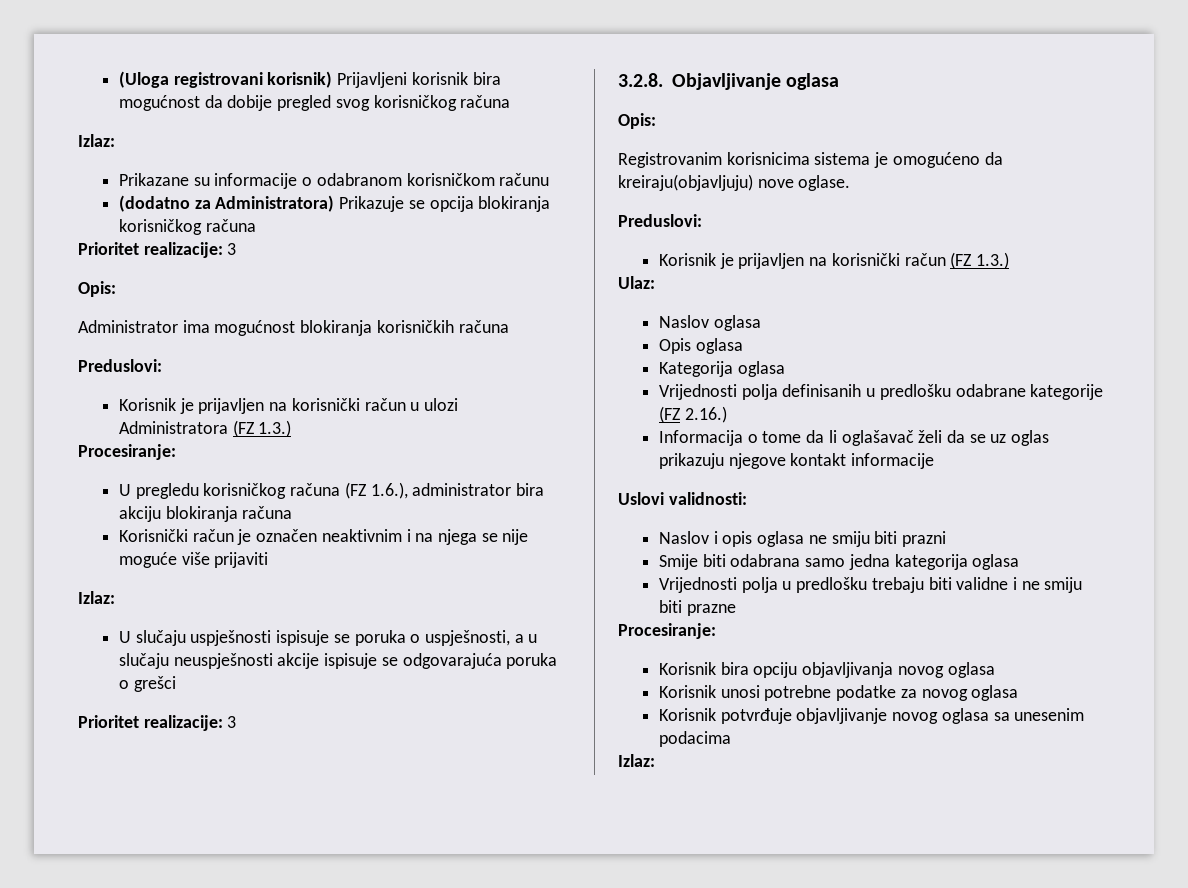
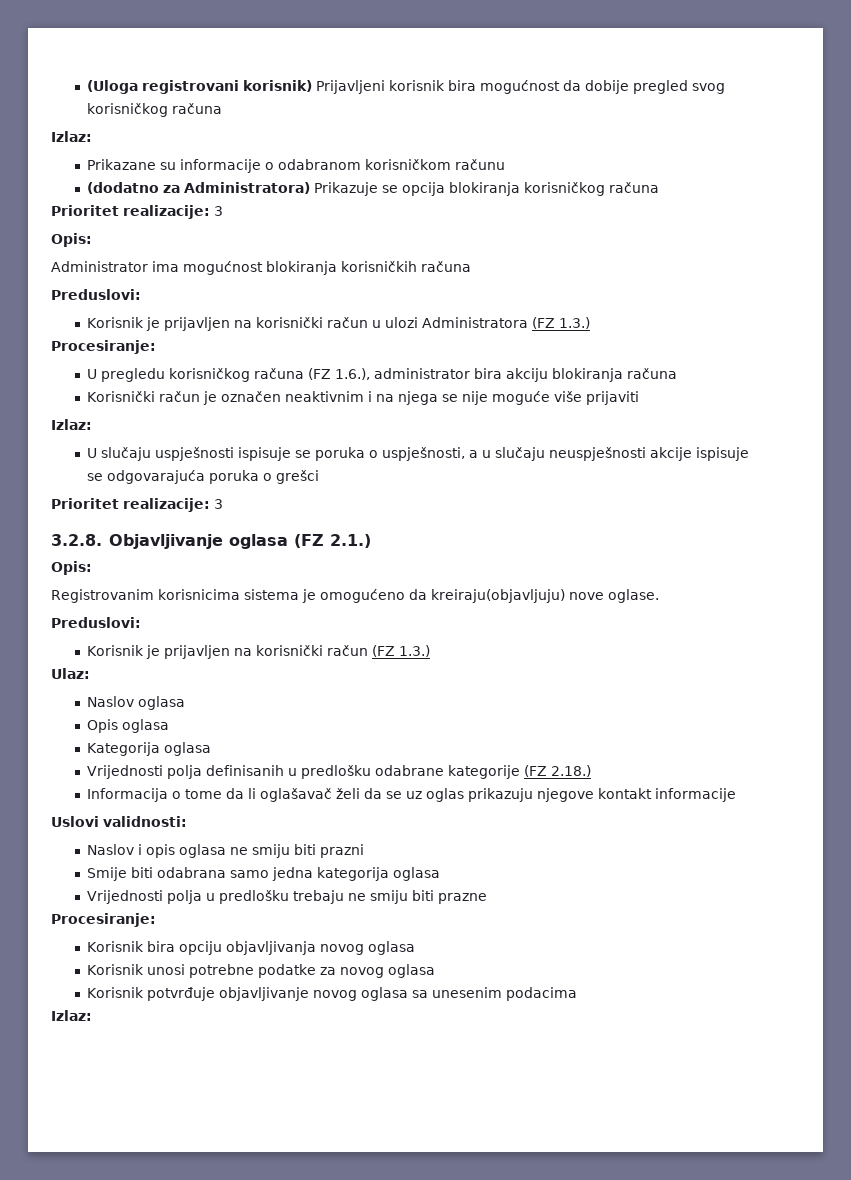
- 3.2.8. Objavljivanje oglasa
+ 3.2.8. Objavljivanje oglasa (FZ 2.1.)
- Vrijednosti polja definisanih u predlošku odabrane kategorije (FZ 2.16.)
+ Vrijednosti polja definisanih u predlošku odabrane kategorije (FZ 2.18.)
- Vrijednosti polja u predlošku trebaju biti validne i ne smiju biti prazne
+ Vrijednosti polja u predlošku trebaju ne smiju biti prazne

